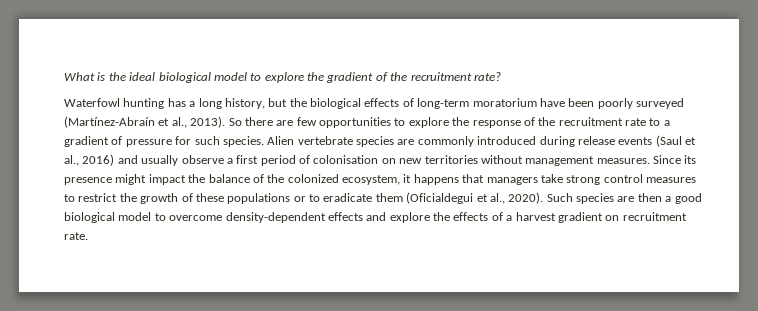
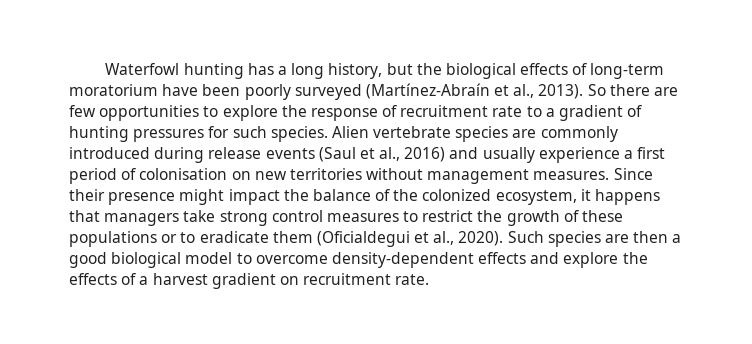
- What is the ideal biological model to explore the gradient of the recruitment rate?
- So there are few opportunities to explore the response of the recruitment rate to a gradient of pressure for such species.
+ So there are few opportunities to explore the response of recruitment rate to a gradient of hunting pressures for such species.
- Alien vertebrate species are commonly introduced during release events (Saul et al., 2016) and usually observe a first period of colonisation on new territories without management measures.
+ Alien vertebrate species are commonly introduced during release events (Saul et al., 2016) and usually experience a first period of colonisation on new territories without management measures.
- Since its presence might impact the balance of the colonized ecosystem, it happens that managers take strong control measures to restrict the growth of these populations or to eradicate them (Oficialdegui et al., 2020).
+ Since their presence might impact the balance of the colonized ecosystem, it happens that managers take strong control measures to restrict the growth of these populations or to eradicate them (Oficialdegui et al., 2020).

